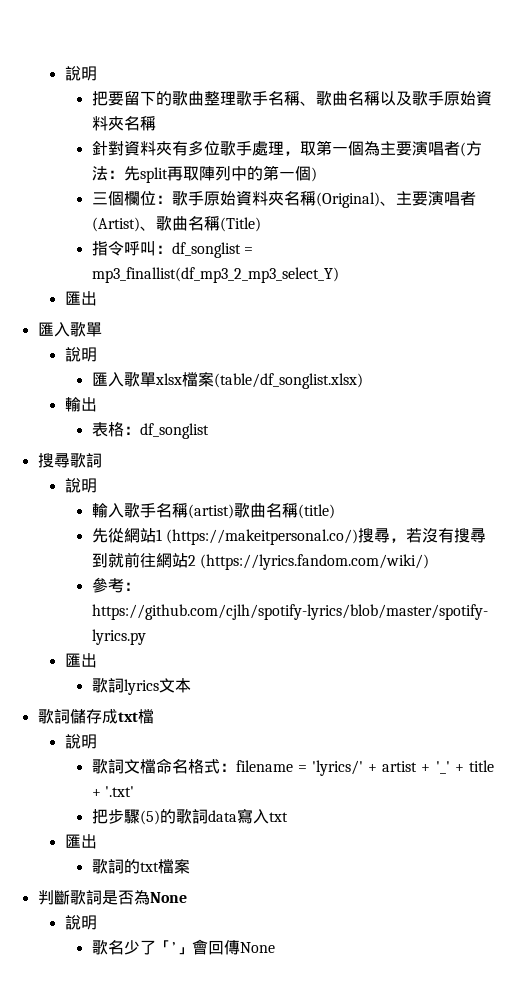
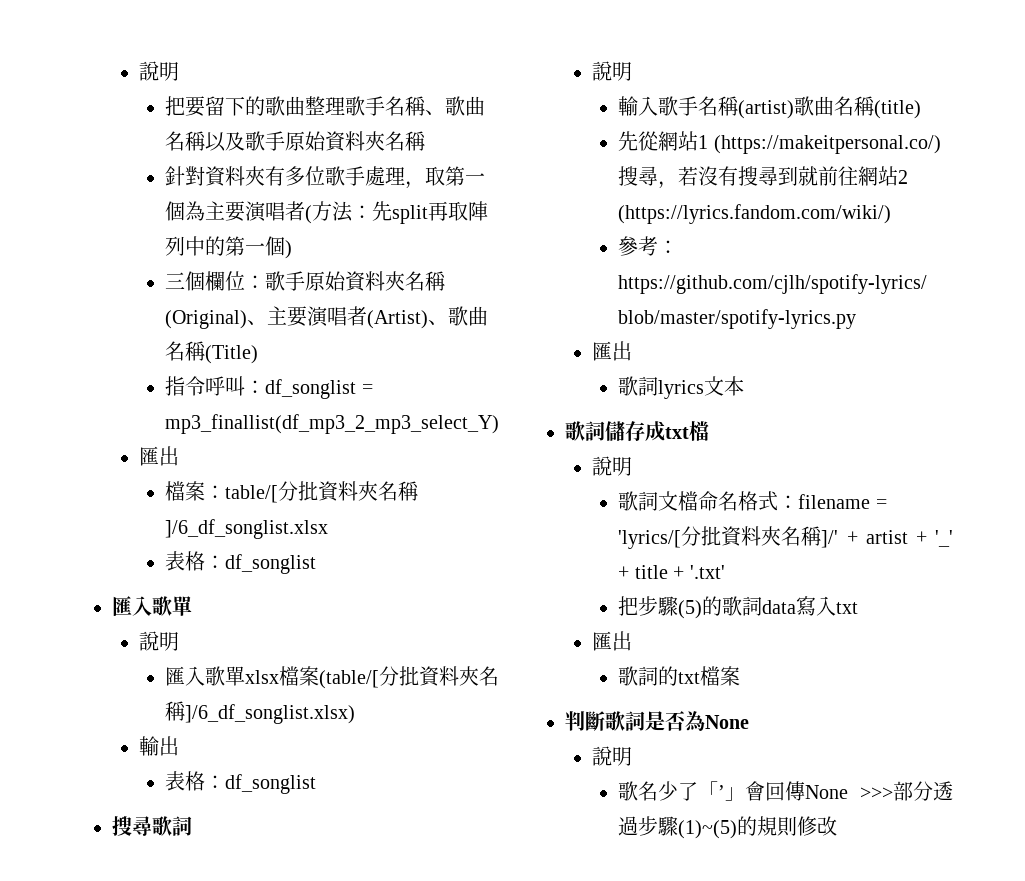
+ 檔案：table/[分批資料夾名稱]/6_df_songlist.xlsx
+ 表格：df_songlist
- 匯入歌單xlsx檔案(table/df_songlist.xlsx)
+ 匯入歌單xlsx檔案(table/[分批資料夾名稱]/6_df_songlist.xlsx)
- 歌詞文檔命名格式：filename = 'lyrics/' + artist + '_' + title + '.txt'
+ 歌詞文檔命名格式：filename = 'lyrics/[分批資料夾名稱]/' + artist + '_' + title + '.txt'
- 歌名少了「’」會回傳None
+ 歌名少了「’」會回傳None >>>部分透過步驟(1)~(5)的規則修改

